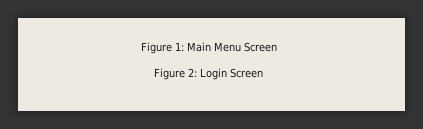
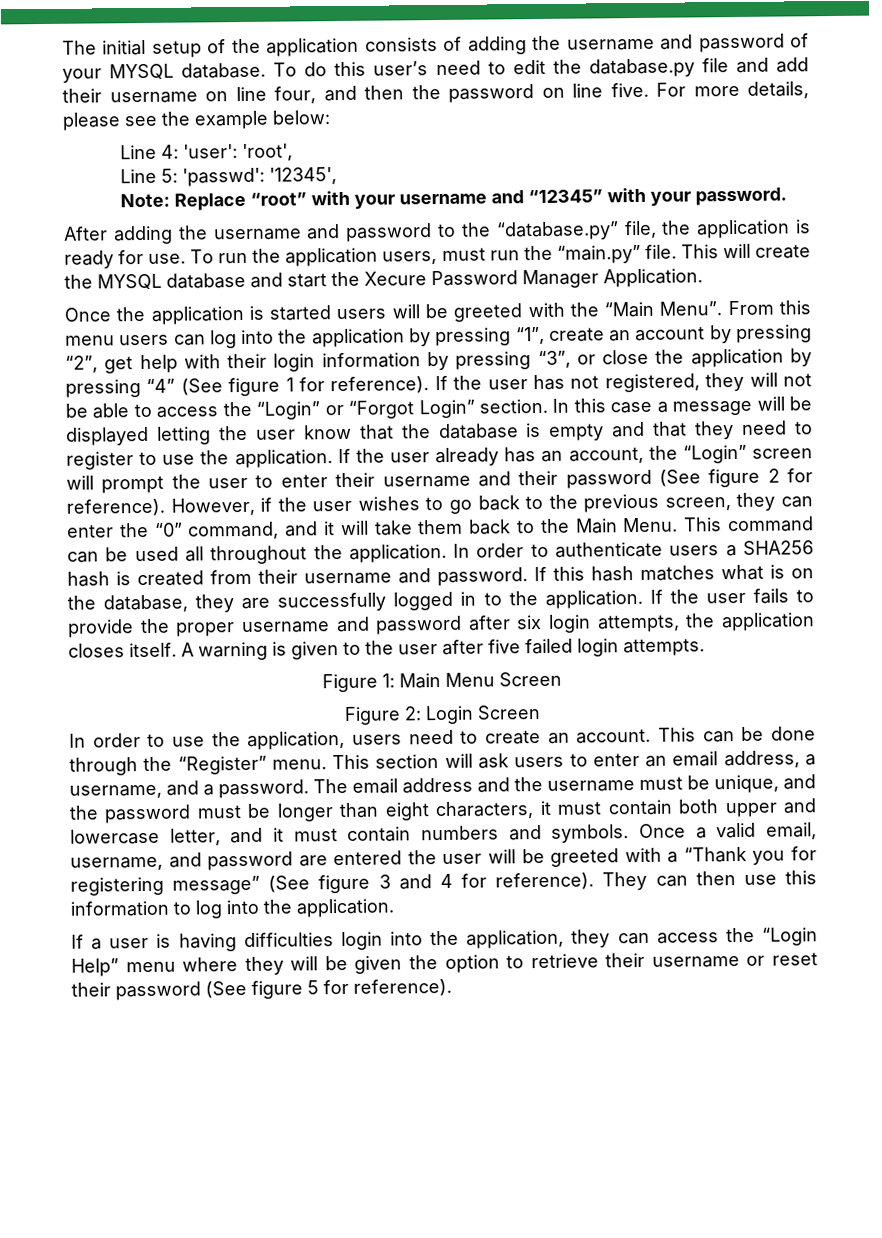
+ The initial setup of the application consists of adding the username and password of your MYSQL database. To do this user’s need to edit the database.py file and add their username on line four, and then the password on line five. For more details, please see the example below:
+ Line 4: 'user': 'root',
+ Line 5: 'passwd': '12345',
+ Note: Replace “root” with your username and “12345” with your password.
+ After adding the username and password to the “database.py” file, the application is ready for use. To run the application users, must run the “main.py” file. This will create the MYSQL database and start the Xecure Password Manager Application.
+ Once the application is started users will be greeted with the “Main Menu”. From this menu users can log into the application by pressing “1”, create an account by pressing “2”, get help with their login information by pressing “3”, or close the application by pressing “4” (See figure 1 for reference). If the user has not registered, they will not be able to access the “Login” or “Forgot Login” section. In this case a message will be displayed letting the user know that the database is empty and that they need to register to use the application. If the user already has an account, the “Login” screen will prompt the user to enter their username and their password (See figure 2 for reference). However, if the user wishes to go back to the previous screen, they can enter the “0” command, and it will take them back to the Main Menu. This command can be used all throughout the application. In order to authenticate users a SHA256 hash is created from their username and password. If this hash matches what is on the database, they are successfully logged in to the application. If the user fails to provide the proper username and password after six login attempts, the application closes itself. A warning is given to the user after five failed login attempts.
+ In order to use the application, users need to create an account. This can be done through the “Register” menu. This section will ask users to enter an email address, a username, and a password. The email address and the username must be unique, and the password must be longer than eight characters, it must contain both upper and lowercase letter, and it must contain numbers and symbols. Once a valid email, username, and password are entered the user will be greeted with a “Thank you for registering message” (See figure 3 and 4 for reference). They can then use this information to log into the application.
+ If a user is having difficulties login into the application, they can access the “Login Help” menu where they will be given the option to retrieve their username or reset their password (See figure 5 for reference).

